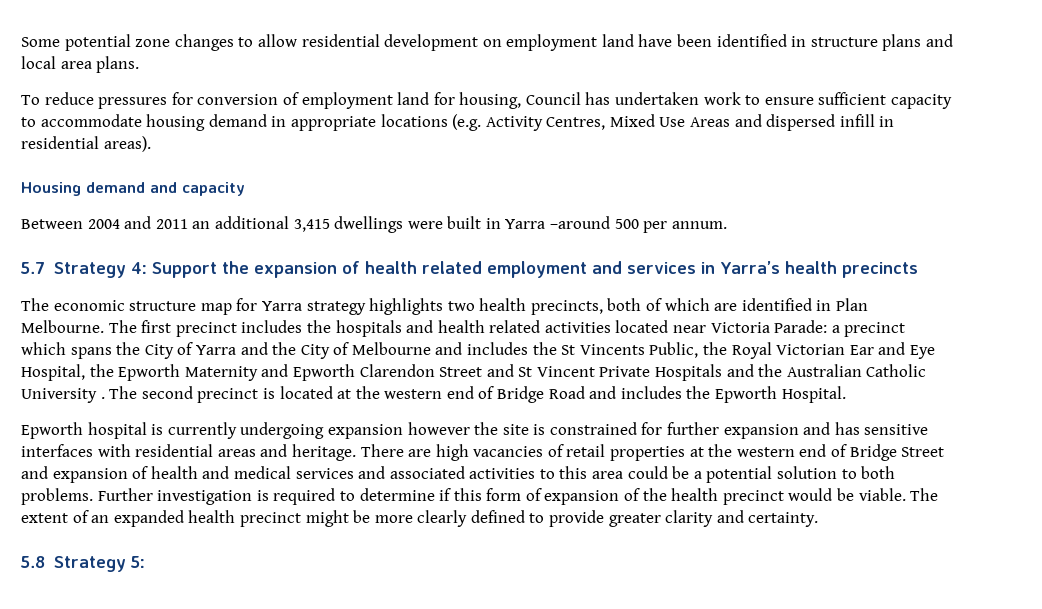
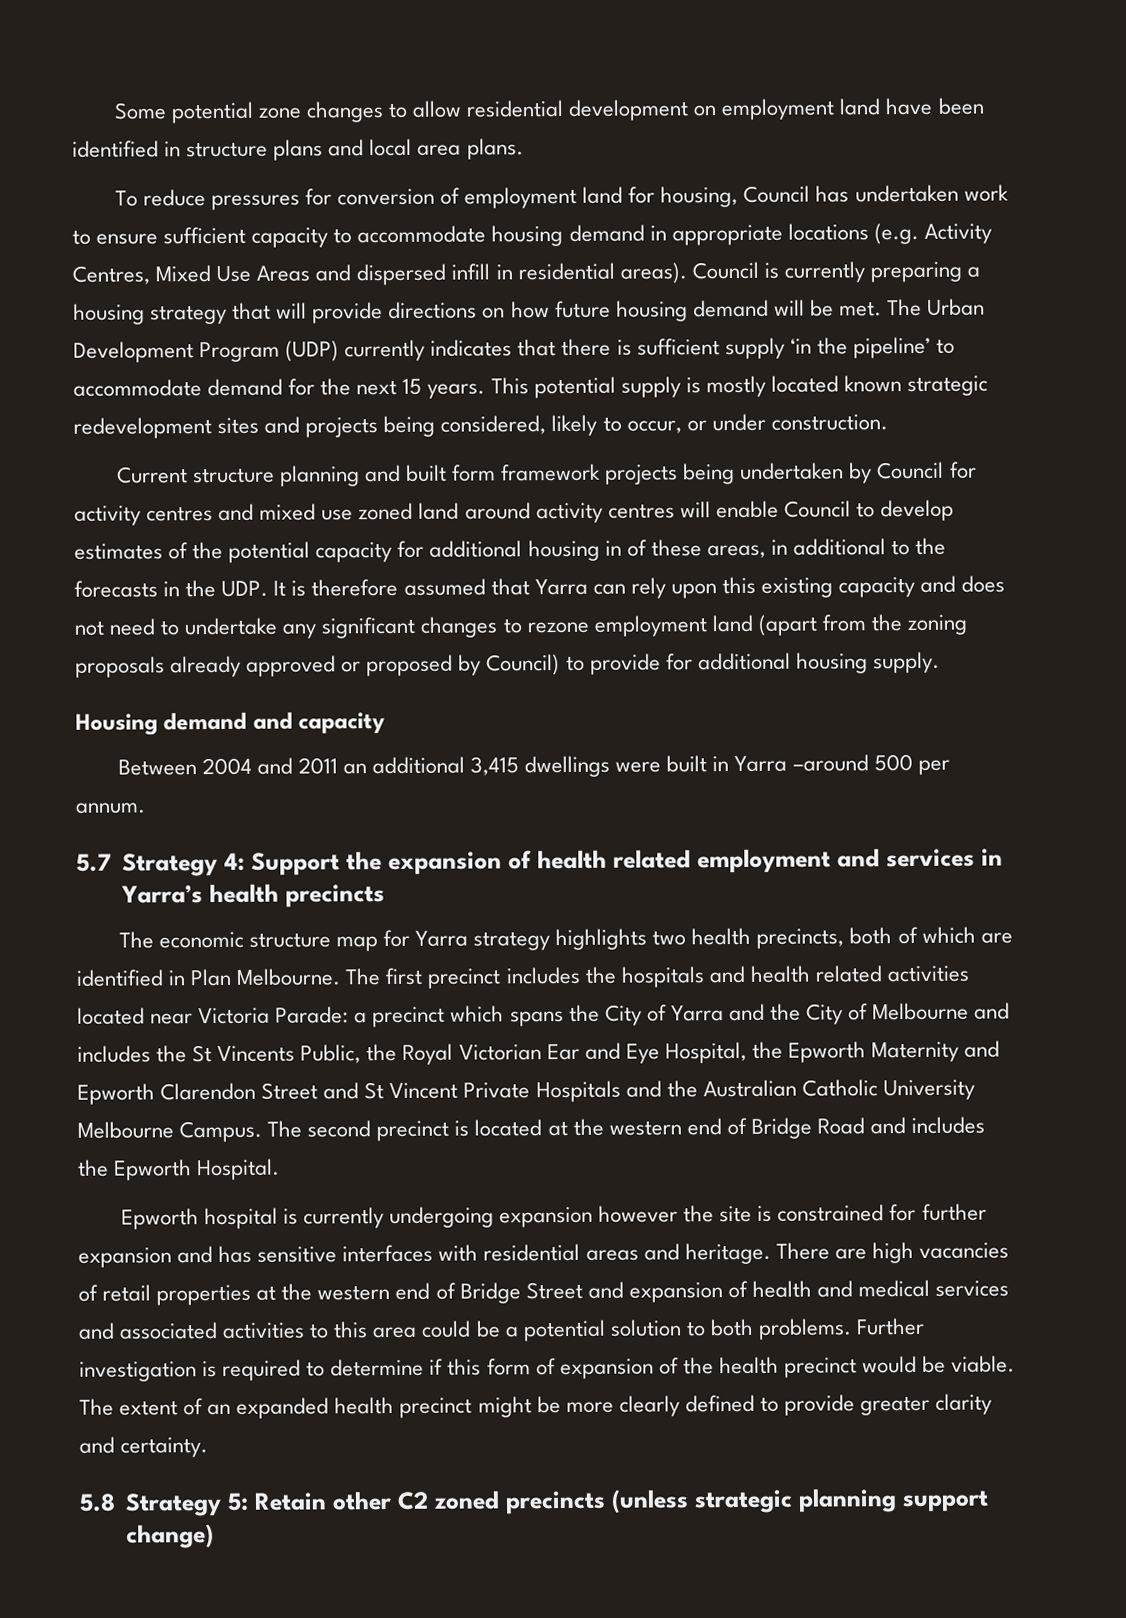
+ Council is currently preparing a housing strategy that will provide directions on how future housing demand will be met. The Urban Development Program (UDP) currently indicates that there is sufficient supply ‘in the pipeline’ to accommodate demand for the next 15 years. This potential supply is mostly located known strategic redevelopment sites and projects being considered, likely to occur, or under construction.
+ Current structure planning and built form framework projects being undertaken by Council for activity centres and mixed use zoned land around activity centres will enable Council to develop estimates of the potential capacity for additional housing in of these areas, in additional to the forecasts in the UDP. It is therefore assumed that Yarra can rely upon this existing capacity and does not need to undertake any significant changes to rezone employment land (apart from the zoning proposals already approved or proposed by Council) to provide for additional housing supply.
- The first precinct includes the hospitals and health related activities located near Victoria Parade: a precinct which spans the City of Yarra and the City of Melbourne and includes the St Vincents Public, the Royal Victorian Ear and Eye Hospital, the Epworth Maternity and Epworth Clarendon Street and St Vincent Private Hospitals and the Australian Catholic University .
+ The first precinct includes the hospitals and health related activities located near Victoria Parade: a precinct which spans the City of Yarra and the City of Melbourne and includes the St Vincents Public, the Royal Victorian Ear and Eye Hospital, the Epworth Maternity and Epworth Clarendon Street and St Vincent Private Hospitals and the Australian Catholic University Melbourne Campus.
- 5.8 Strategy 5:
+ 5.8 Strategy 5: Retain other C2 zoned precincts (unless strategic planning support change)

